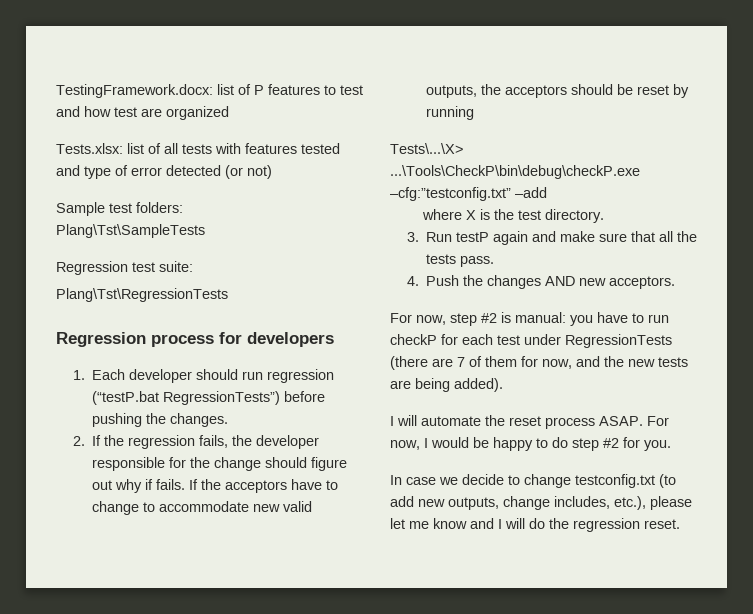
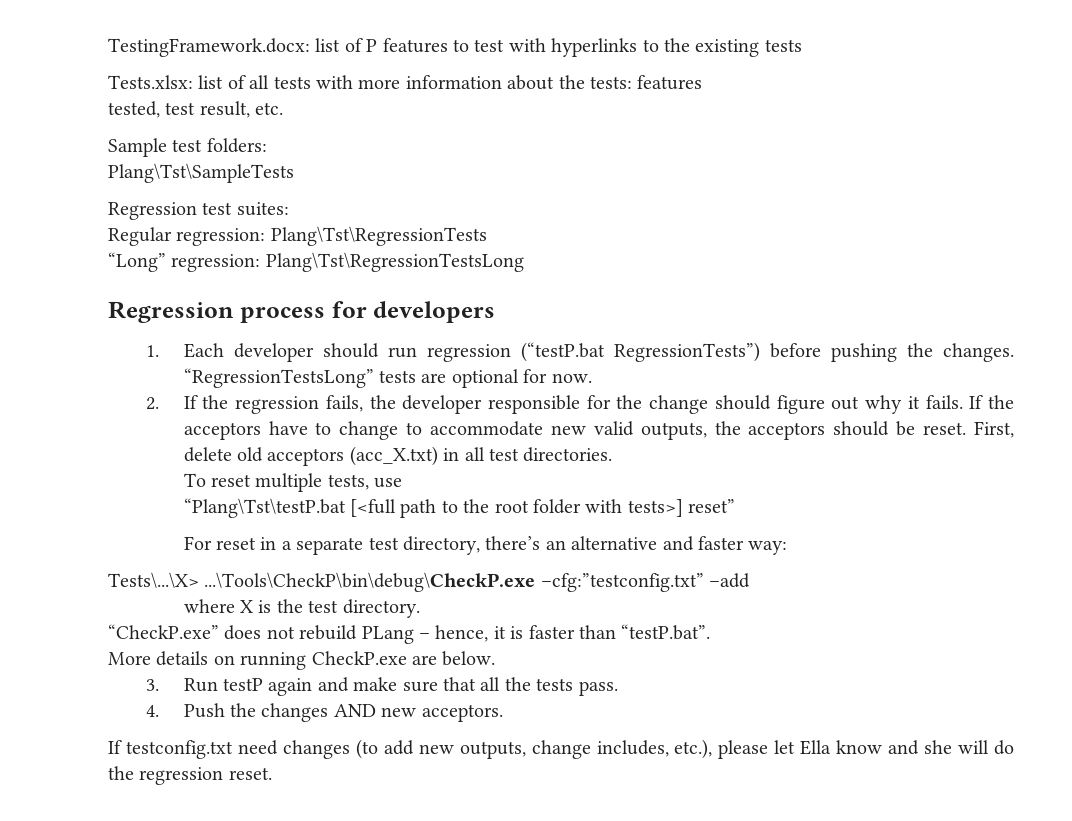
- TestingFramework.docx: list of P features to test and how test are organized
+ TestingFramework.docx: list of P features to test with hyperlinks to the existing tests
- Tests.xlsx: list of all tests with features tested and type of error detected (or not)
+ Tests.xlsx: list of all tests with more information about the tests: features
+ tested, test result, etc.
- Regression test suite:
- Plang\Tst\RegressionTests
+ Regression test suites:
+ Regular regression: Plang\Tst\RegressionTests
+ “Long” regression: Plang\Tst\RegressionTestsLong
+ “RegressionTestsLong” tests are optional for now.
- 2. If the regression fails, the developer responsible for the change should figure out why if fails.
+ 2. If the regression fails, the developer responsible for the change should figure out why it fails.
- If the acceptors have to change to accommodate new valid outputs, the acceptors should be reset by running
+ If the acceptors have to change to accommodate new valid outputs, the acceptors should be reset. First, delete old acceptors (acc_X.txt) in all test directories.
+ To reset multiple tests, use
+ “Plang\Tst\testP.bat [<full path to the root folder with tests>] reset”
+ For reset in a separate test directory, there’s an alternative and faster way:
- Tests\...\X> ...\Tools\CheckP\bin\debug\checkP.exe –cfg:”testconfig.txt” –add
+ Tests\...\X> ...\Tools\CheckP\bin\debug\CheckP.exe –cfg:”testconfig.txt” –add
+ “CheckP.exe” does not rebuild PLang – hence, it is faster than “testP.bat”.
+ More details on running CheckP.exe are below.
- For now, step #2 is manual: you have to run checkP for each test under RegressionTests (there are 7 of them for now, and the new tests are being added).
- I will automate the reset process ASAP. For now, I would be happy to do step #2 for you.
- In case we decide to change testconfig.txt (to add new outputs, change includes, etc.), please let me know and I will do the regression reset.
+ If testconfig.txt need changes (to add new outputs, change includes, etc.), please let Ella know and she will do the regression reset.

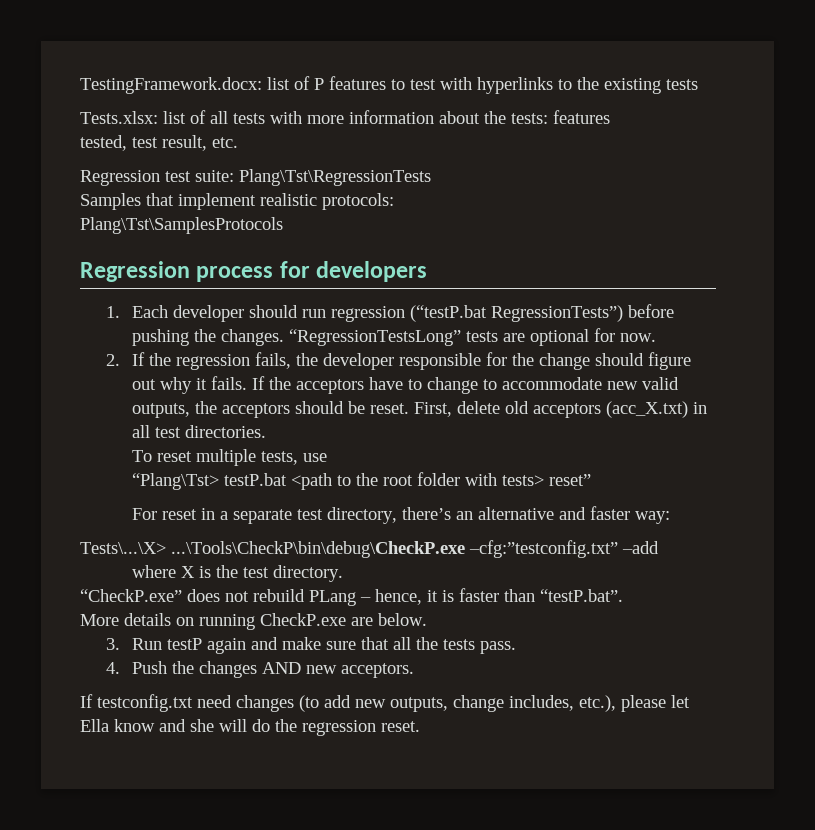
- Sample test folders:
- Plang\Tst\SampleTests
- Regression test suites:
- Regular regression: Plang\Tst\RegressionTests
- “Long” regression: Plang\Tst\RegressionTestsLong
+ Regression test suite: Plang\Tst\RegressionTests
+ Samples that implement realistic protocols:
+ Plang\Tst\SamplesProtocols
- “Plang\Tst\testP.bat [<full path to the root folder with tests>] reset”
+ “Plang\Tst> testP.bat <path to the root folder with tests> reset”

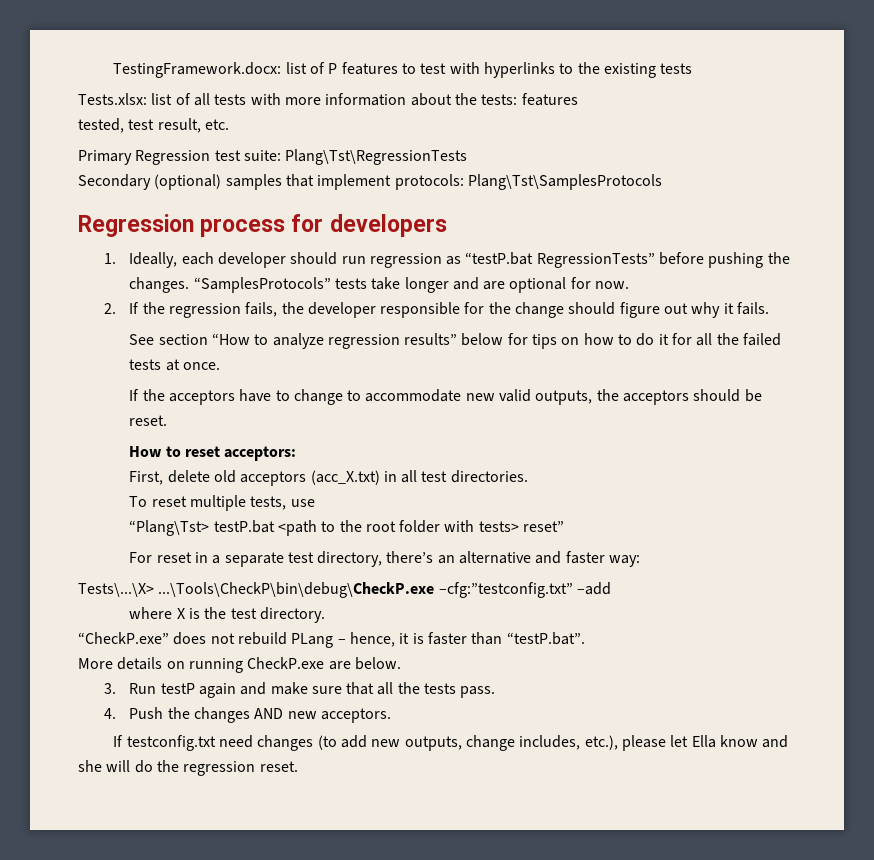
- Regression test suite: Plang\Tst\RegressionTests
+ Primary Regression test suite: Plang\Tst\RegressionTests
- Samples that implement realistic protocols:
- Plang\Tst\SamplesProtocols
+ Secondary (optional) samples that implement protocols: Plang\Tst\SamplesProtocols
- 1. Each developer should run regression (“testP.bat RegressionTests”) before pushing the changes.
+ 1. Ideally, each developer should run regression as “testP.bat RegressionTests” before pushing the changes.
- “RegressionTestsLong” tests are optional for now.
+ “SamplesProtocols” tests take longer and are optional for now.
- 2. If the regression fails, the developer responsible for the change should figure out why it fails. If the acceptors have to change to accommodate new valid outputs, the acceptors should be reset. First, delete old acceptors (acc_X.txt) in all test directories.
+ 2. If the regression fails, the developer responsible for the change should figure out why it fails.
+ See section “How to analyze regression results” below for tips on how to do it for all the failed tests at once.
+ If the acceptors have to change to accommodate new valid outputs, the acceptors should be reset.
+ How to reset acceptors:
+ First, delete old acceptors (acc_X.txt) in all test directories.

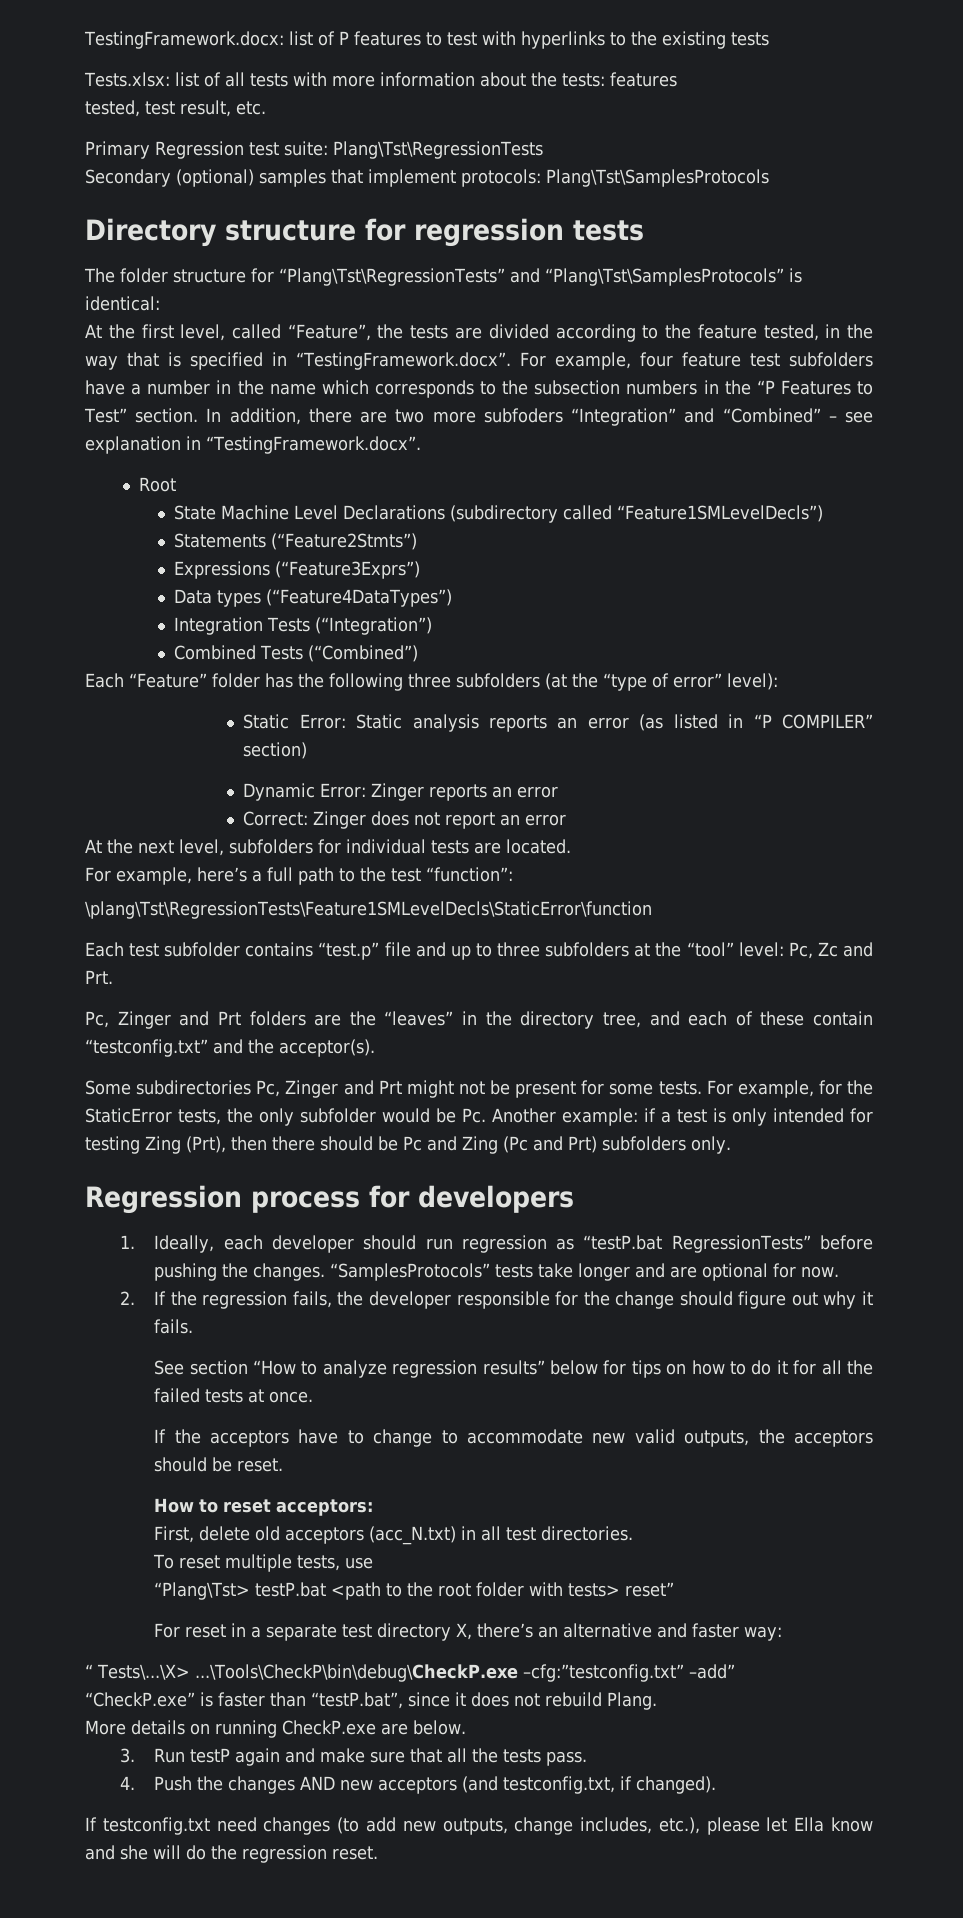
+ Directory structure for regression tests
+ The folder structure for “Plang\Tst\RegressionTests” and “Plang\Tst\SamplesProtocols” is identical:
+ At the first level, called “Feature”, the tests are divided according to the feature tested, in the way that is specified in “TestingFramework.docx”. For example, four feature test subfolders have a number in the name which corresponds to the subsection numbers in the “P Features to Test” section. In addition, there are two more subfoders “Integration” and “Combined” – see explanation in “TestingFramework.docx”.
+ Root
+ State Machine Level Declarations (subdirectory called “Feature1SMLevelDecls”)
+ Statements (“Feature2Stmts”)
+ Expressions (“Feature3Exprs”)
+ Data types (“Feature4DataTypes”)
+ Integration Tests (“Integration”)
+ Combined Tests (“Combined”)
+ Each “Feature” folder has the following three subfolders (at the “type of error” level):
+ Static Error: Static analysis reports an error (as listed in “P COMPILER” section)
+ Dynamic Error: Zinger reports an error
+ Correct: Zinger does not report an error
+ At the next level, subfolders for individual tests are located.
+ For example, here’s a full path to the test “function”:
+ \plang\Tst\RegressionTests\Feature1SMLevelDecls\StaticError\function
+ Each test subfolder contains “test.p” file and up to three subfolders at the “tool” level: Pc, Zc and Prt.
+ Pc, Zinger and Prt folders are the “leaves” in the directory tree, and each of these contain “testconfig.txt” and the acceptor(s).
+ Some subdirectories Pc, Zinger and Prt might not be present for some tests. For example, for the StaticError tests, the only subfolder would be Pc. Another example: if a test is only intended for testing Zing (Prt), then there should be Pc and Zing (Pc and Prt) subfolders only.
- First, delete old acceptors (acc_X.txt) in all test directories.
+ First, delete old acceptors (acc_N.txt) in all test directories.
- For reset in a separate test directory, there’s an alternative and faster way:
+ For reset in a separate test directory X, there’s an alternative and faster way:
- Tests\...\X> ...\Tools\CheckP\bin\debug\CheckP.exe –cfg:”testconfig.txt” –add
- where X is the test directory.
- “CheckP.exe” does not rebuild PLang – hence, it is faster than “testP.bat”.
+ “ Tests\...\X> ...\Tools\CheckP\bin\debug\CheckP.exe –cfg:”testconfig.txt” –add”
+ “CheckP.exe” is faster than “testP.bat”, since it does not rebuild Plang.
- 4. Push the changes AND new acceptors.
+ 4. Push the changes AND new acceptors (and testconfig.txt, if changed).

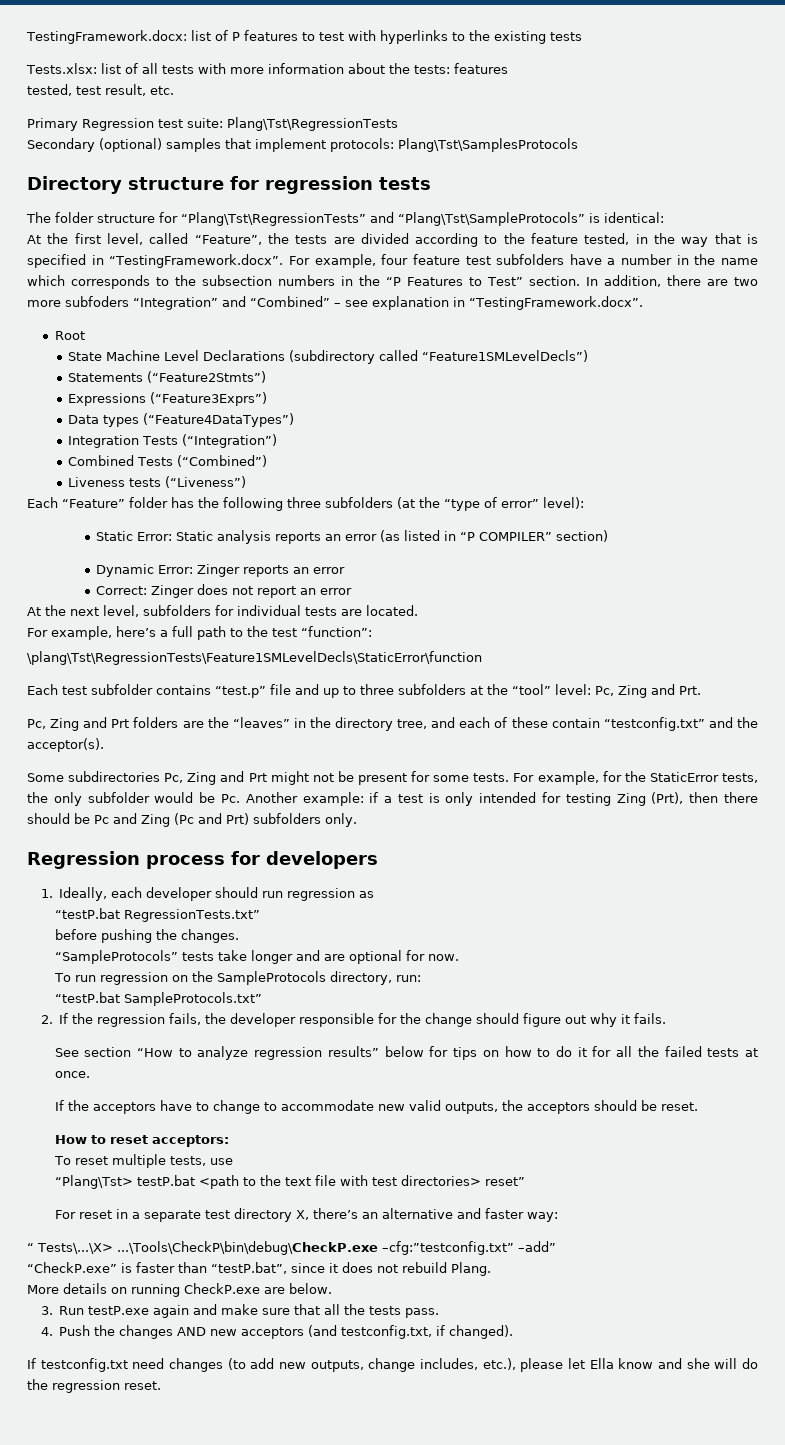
- The folder structure for “Plang\Tst\RegressionTests” and “Plang\Tst\SamplesProtocols” is identical:
+ The folder structure for “Plang\Tst\RegressionTests” and “Plang\Tst\SampleProtocols” is identical:
+ Liveness tests (“Liveness”)
- Each test subfolder contains “test.p” file and up to three subfolders at the “tool” level: Pc, Zc and Prt.
+ Each test subfolder contains “test.p” file and up to three subfolders at the “tool” level: Pc, Zing and Prt.
- Pc, Zinger and Prt folders are the “leaves” in the directory tree, and each of these contain “testconfig.txt” and the acceptor(s).
+ Pc, Zing and Prt folders are the “leaves” in the directory tree, and each of these contain “testconfig.txt” and the acceptor(s).
- Some subdirectories Pc, Zinger and Prt might not be present for some tests.
+ Some subdirectories Pc, Zing and Prt might not be present for some tests.
- 1. Ideally, each developer should run regression as “testP.bat RegressionTests” before pushing the changes. “SamplesProtocols” tests take longer and are optional for now.
+ 1. Ideally, each developer should run regression as
+ “testP.bat RegressionTests.txt”
+ before pushing the changes.
+ “SampleProtocols” tests take longer and are optional for now.
+ To run regression on the SampleProtocols directory, run:
+ “testP.bat SampleProtocols.txt”
- First, delete old acceptors (acc_N.txt) in all test directories.
- “Plang\Tst> testP.bat <path to the root folder with tests> reset”
+ “Plang\Tst> testP.bat <path to the text file with test directories> reset”
- 3. Run testP again and make sure that all the tests pass.
+ 3. Run testP.exe again and make sure that all the tests pass.

